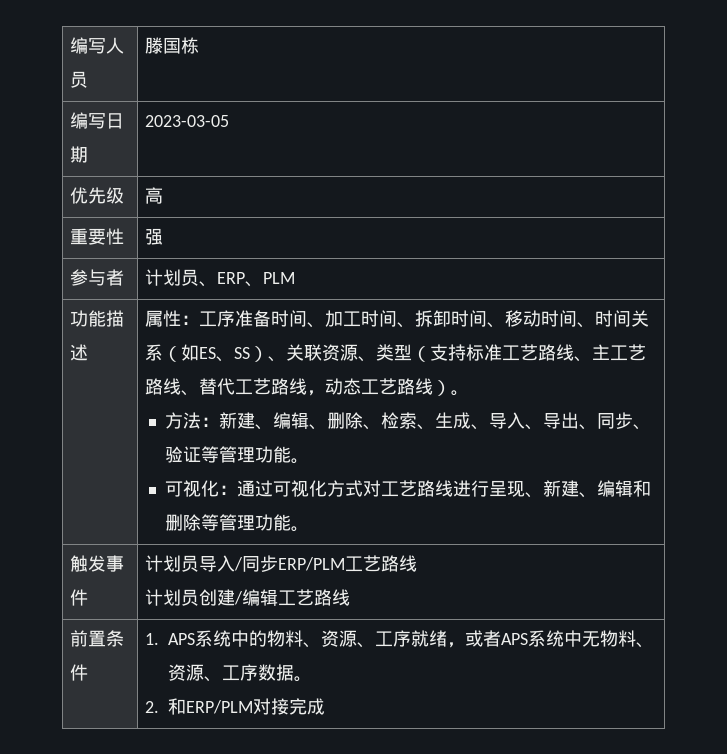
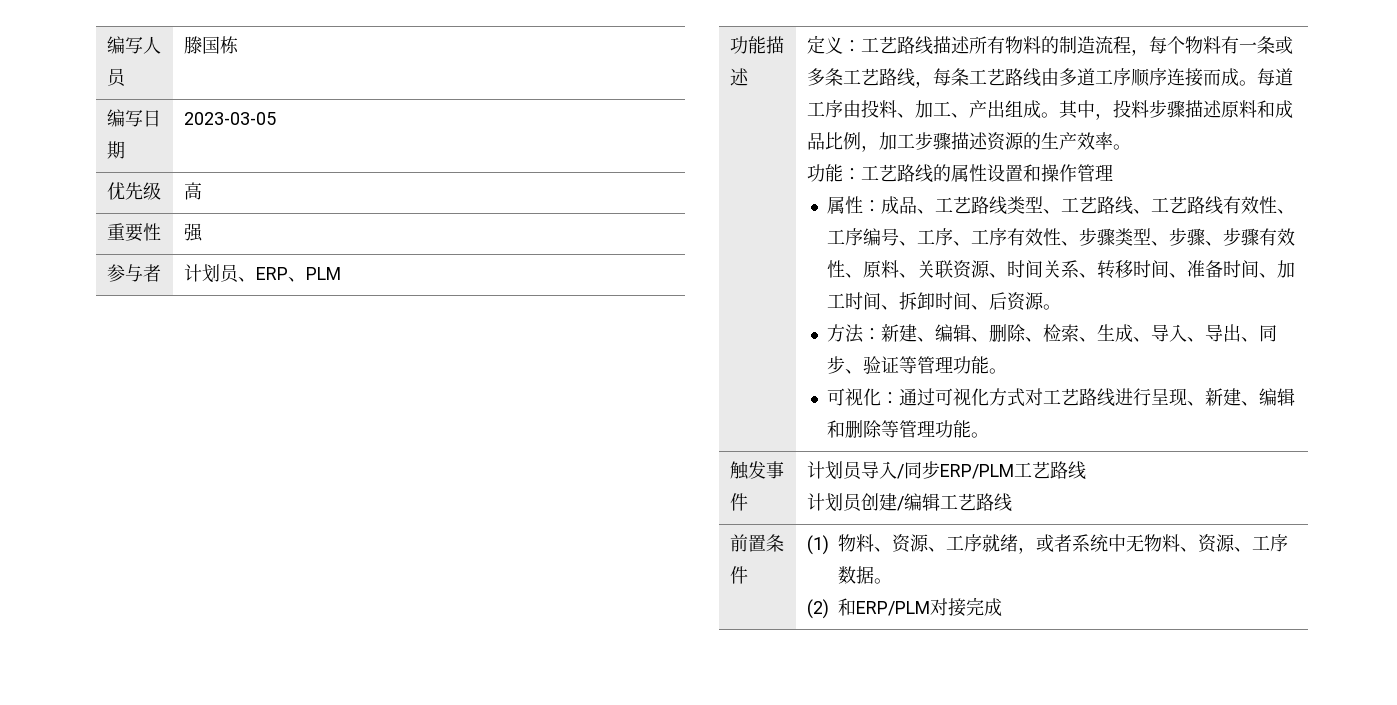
- 属性：工序准备时间、加工时间、拆卸时间、移动时间、时间关系（如ES、SS）、关联资源、类型（支持标准工艺路线、主工艺路线、替代工艺路线，动态工艺路线）。
+ 定义：工艺路线描述所有物料的制造流程，每个物料有一条或多条工艺路线，每条工艺路线由多道工序顺序连接而成。每道工序由投料、加工、产出组成。其中，投料步骤描述原料和成品比例，加工步骤描述资源的生产效率。
+ 功能：工艺路线的属性设置和操作管理
+ 属性：成品、工艺路线类型、工艺路线、工艺路线有效性、工序编号、工序、工序有效性、步骤类型、步骤、步骤有效性、原料、关联资源、时间关系、转移时间、准备时间、加工时间、拆卸时间、后资源。
- 前置条件 | 1. APS系统中的物料、资源、工序就绪，或者APS系统中无物料、资源、工序数据。
- 2.和ERP/PLM对接完成
+ 前置条件 | (1)物料、资源、工序就绪，或者系统中无物料、资源、工序数据。
+ (2)和ERP/PLM对接完成

